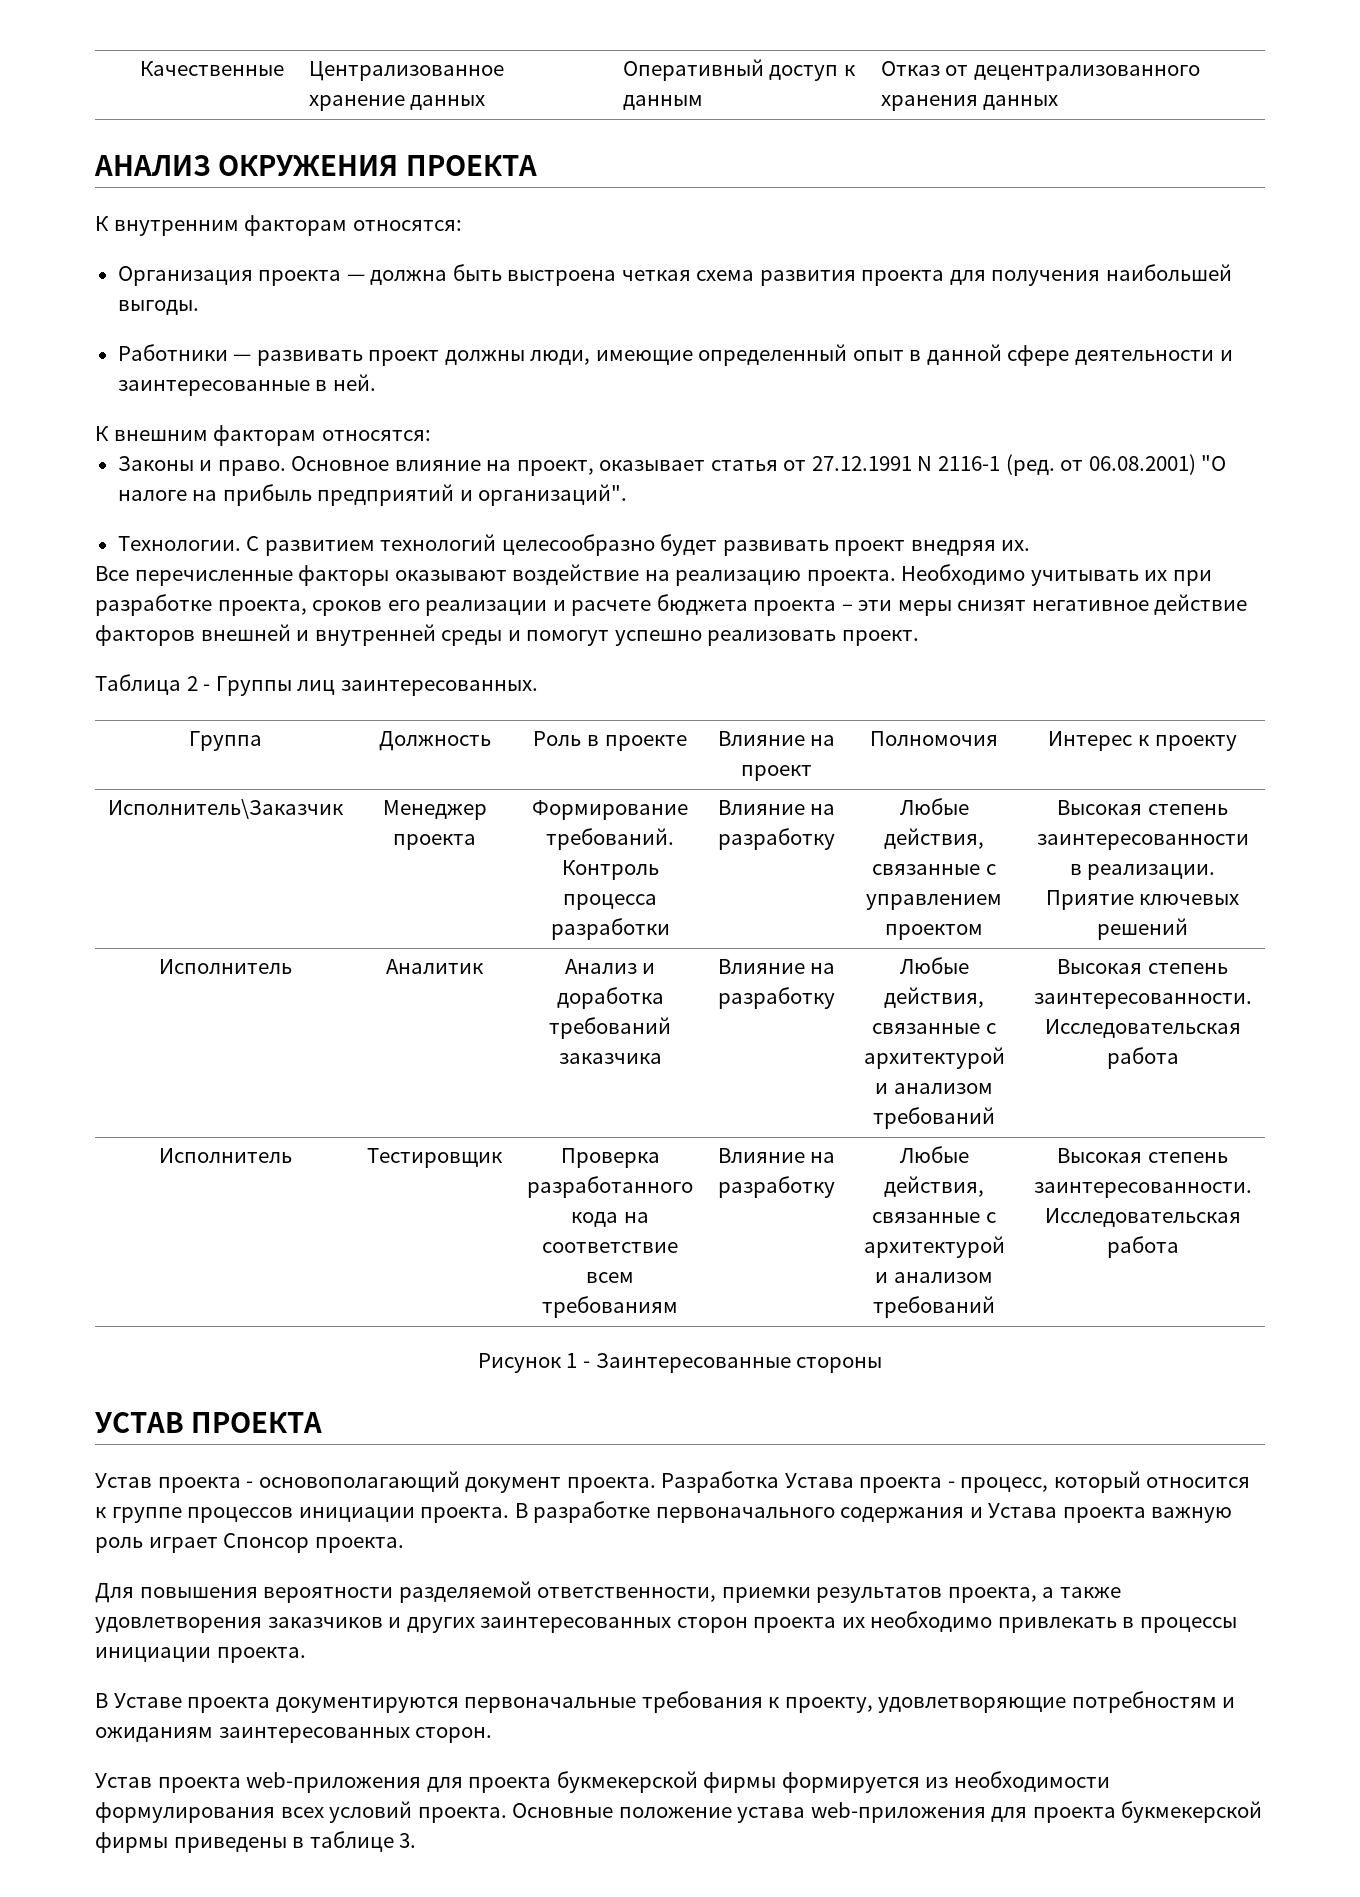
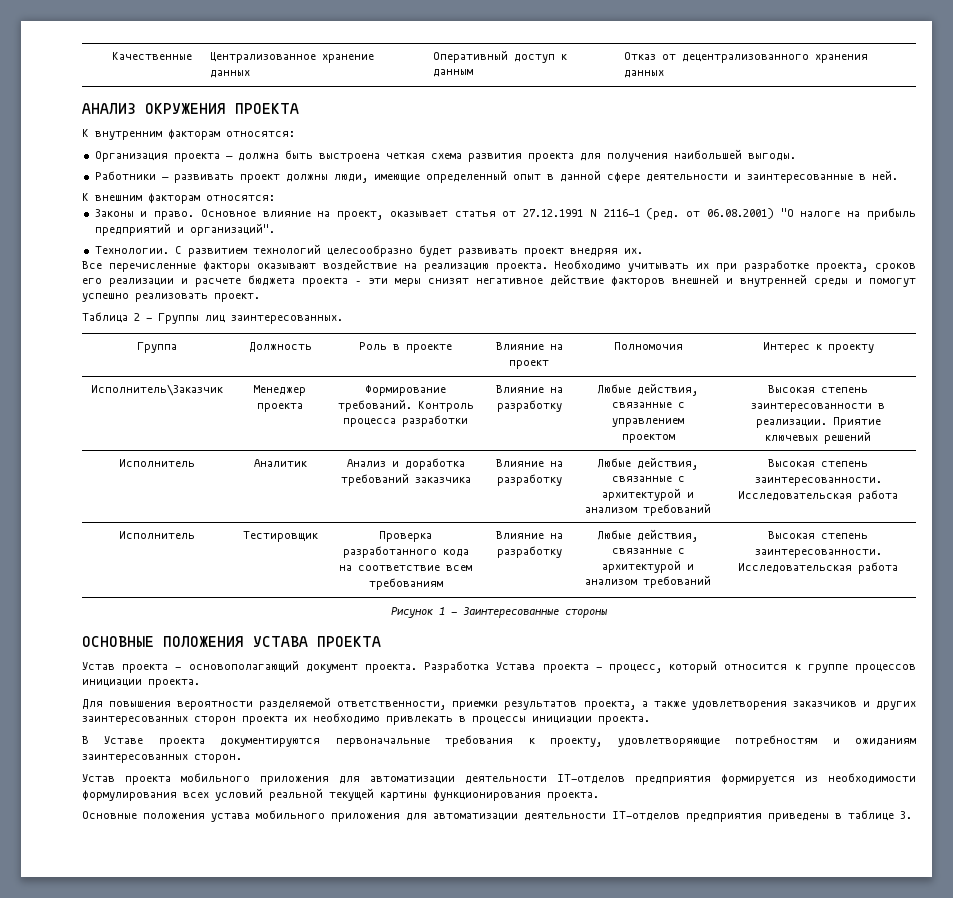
- УСТАВ ПРОЕКТА
+ ОСНОВНЫЕ ПОЛОЖЕНИЯ УСТАВА ПРОЕКТА
- В разработке первоначального содержания и Устава проекта важную роль играет Спонсор проекта.
- Устав проекта web-приложения для проекта букмекерской фирмы формируется из необходимости формулирования всех условий проекта. Основные положение устава web-приложения для проекта букмекерской фирмы приведены в таблице 3.
+ Устав проекта мобильного приложения для автоматизации деятельности IT-отделов предприятия формируется из необходимости формулирования всех условий реальной текущей картины функционирования проекта.
+ Основные положения устава мобильного приложения для автоматизации деятельности IT-отделов предприятия приведены в таблице 3.

